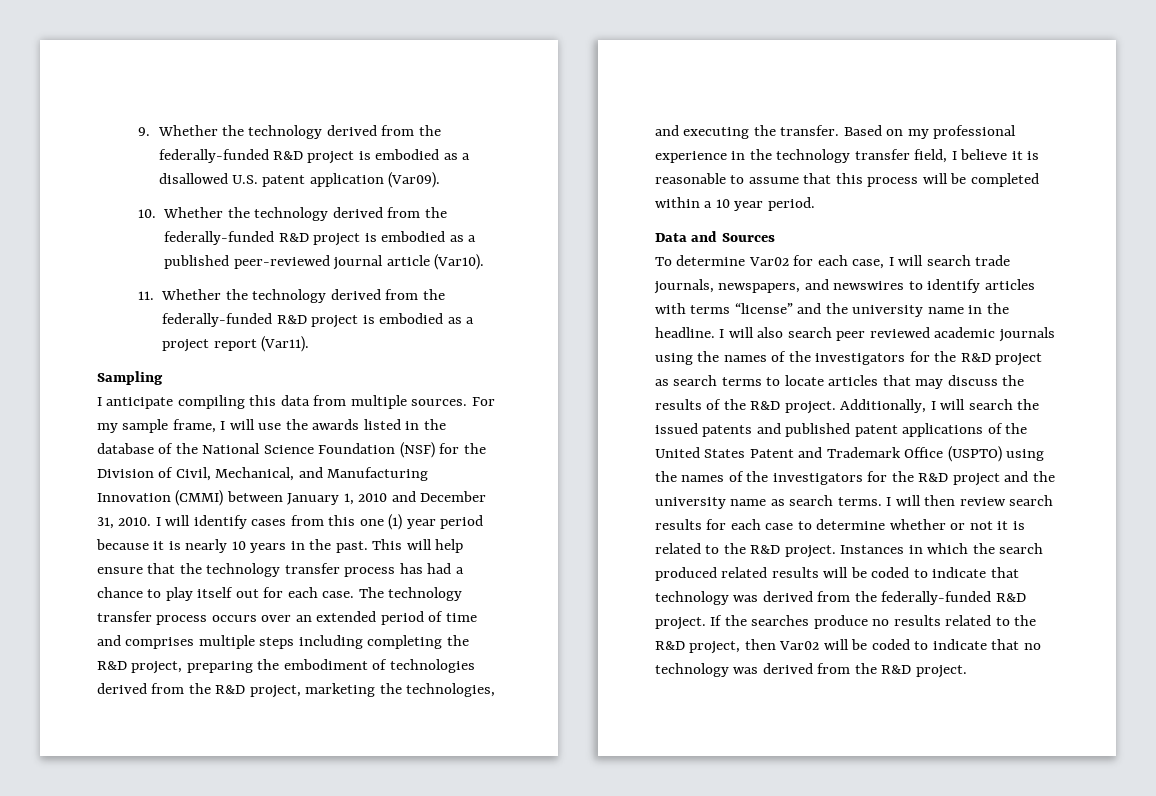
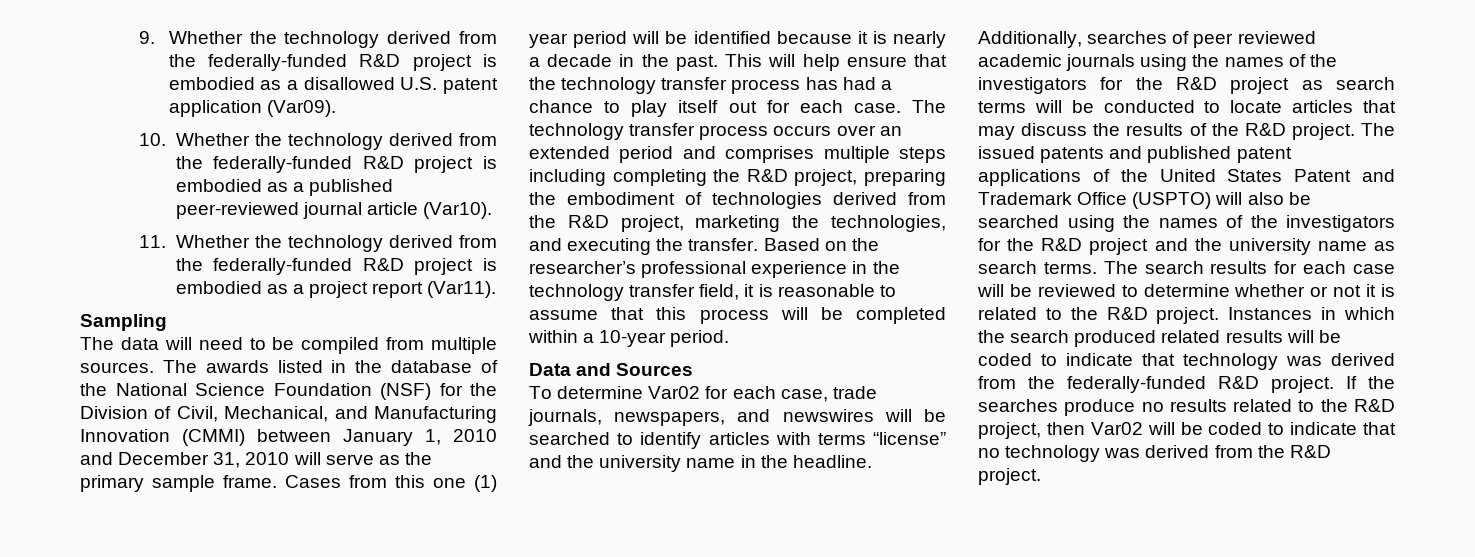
- I anticipate compiling this data from multiple sources. For my sample frame, I will use the awards listed in the database of the National Science Foundation (NSF) for the Division of Civil, Mechanical, and Manufacturing Innovation (CMMI) between January 1, 2010 and December 31, 2010. I will identify cases from this one (1) year period because it is nearly 10 years in the past.
+ The data will need to be compiled from multiple sources. The awards listed in the database of the National Science Foundation (NSF) for the Division of Civil, Mechanical, and Manufacturing Innovation (CMMI) between January 1, 2010 and December 31, 2010 will serve as the primary sample frame. Cases from this one (1) year period will be identified because it is nearly a decade in the past.
- The technology transfer process occurs over an extended period of time and comprises multiple steps including completing the R&D project, preparing the embodiment of technologies derived from the R&D project, marketing the technologies, and executing the transfer.
+ The technology transfer process occurs over an extended period and comprises multiple steps including completing the R&D project, preparing the embodiment of technologies derived from the R&D project, marketing the technologies, and executing the transfer.
- Based on my professional experience in the technology transfer field, I believe it is reasonable to assume that this process will be completed within a 10 year period.
+ Based on the researcher’s professional experience in the technology transfer field, it is reasonable to assume that this process will be completed within a 10-year period.
- To determine Var02 for each case, I will search trade journals, newspapers, and newswires to identify articles with terms “license” and the university name in the headline.
+ To determine Var02 for each case, trade journals, newspapers, and newswires will be searched to identify articles with terms “license” and the university name in the headline.
- I will also search peer reviewed academic journals using the names of the investigators for the R&D project as search terms to locate articles that may discuss the results of the R&D project.
+ Additionally, searches of peer reviewed academic journals using the names of the investigators for the R&D project as search terms will be conducted to locate articles that may discuss the results of the R&D project.
- Additionally, I will search the issued patents and published patent applications of the United States Patent and Trademark Office (USPTO) using the names of the investigators for the R&D project and the university name as search terms.
+ The issued patents and published patent applications of the United States Patent and Trademark Office (USPTO) will also be searched using the names of the investigators for the R&D project and the university name as search terms.
- I will then review search results for each case to determine whether or not it is related to the R&D project.
+ The search results for each case will be reviewed to determine whether or not it is related to the R&D project.

